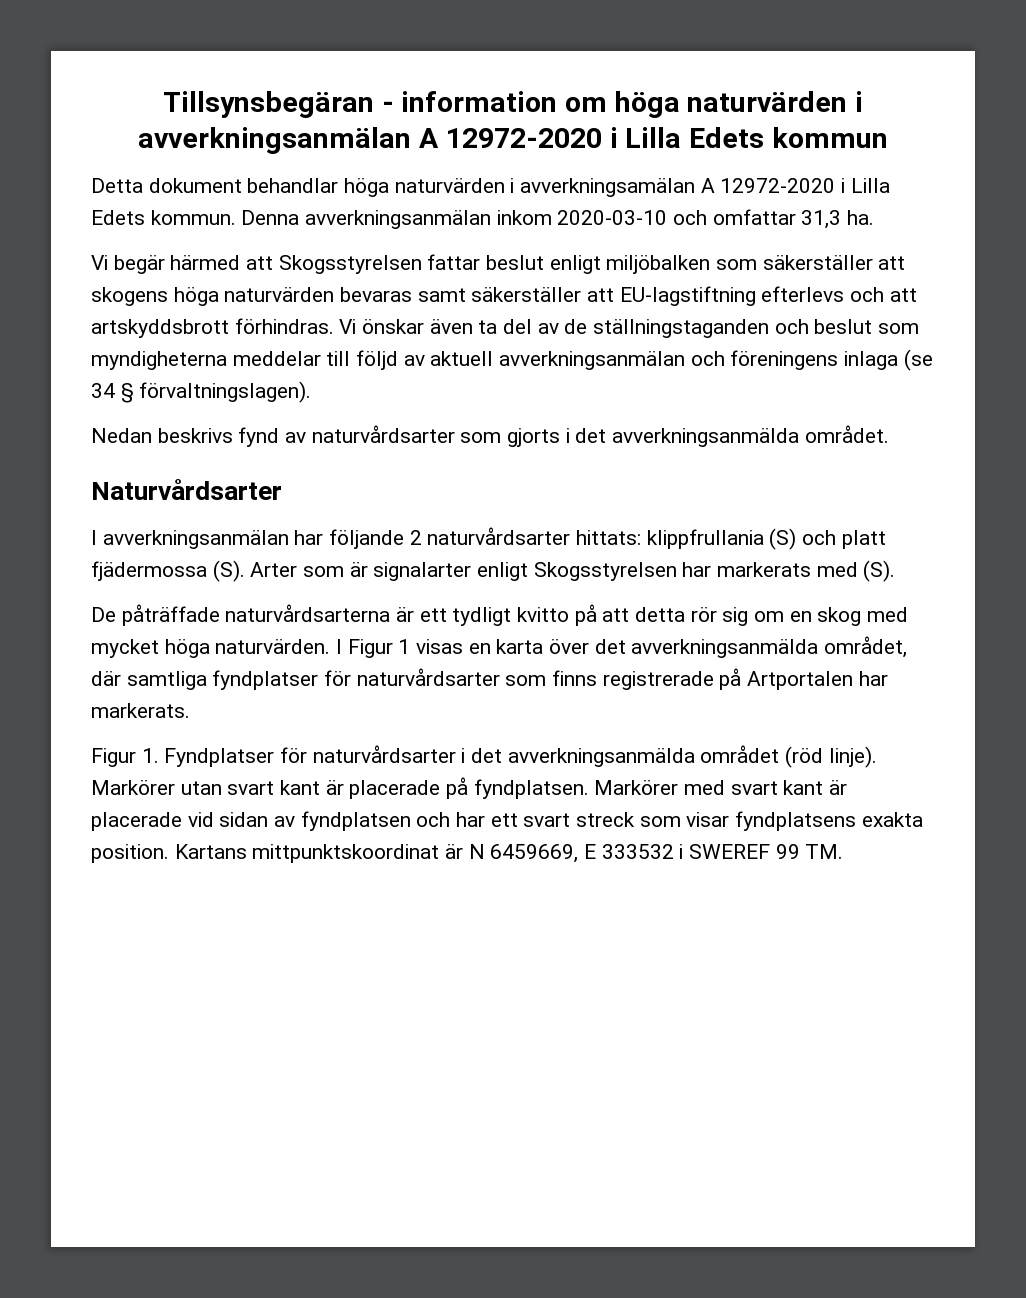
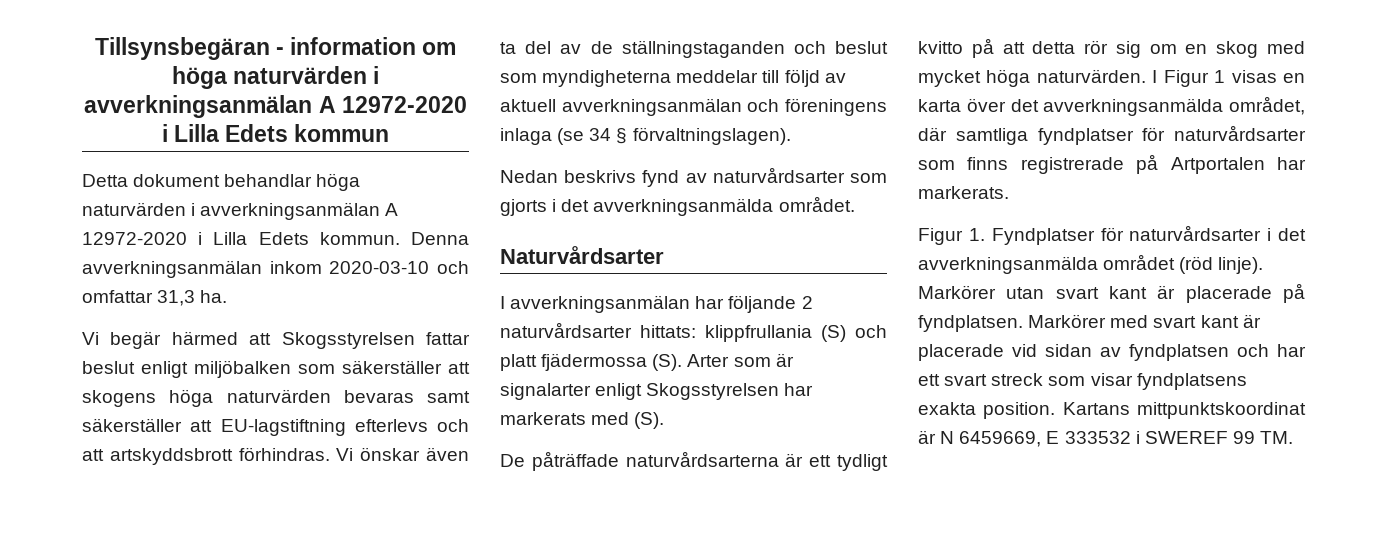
- Detta dokument behandlar höga naturvärden i avverkningsamälan A 12972-2020 i Lilla Edets kommun.
+ Detta dokument behandlar höga naturvärden i avverkningsanmälan A 12972-2020 i Lilla Edets kommun.

